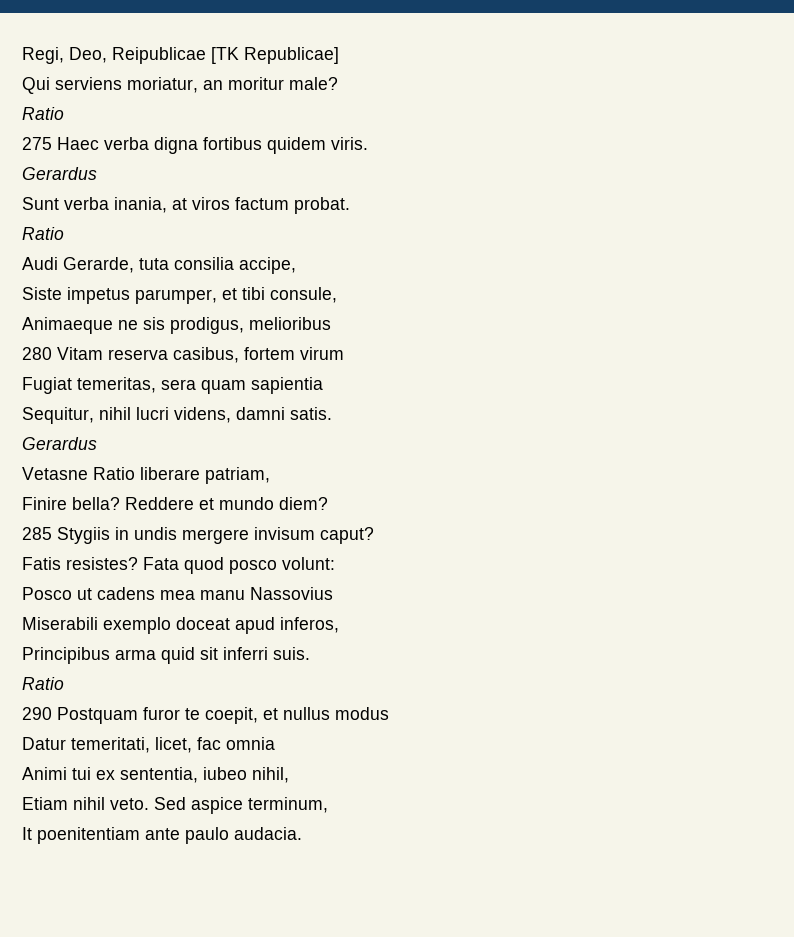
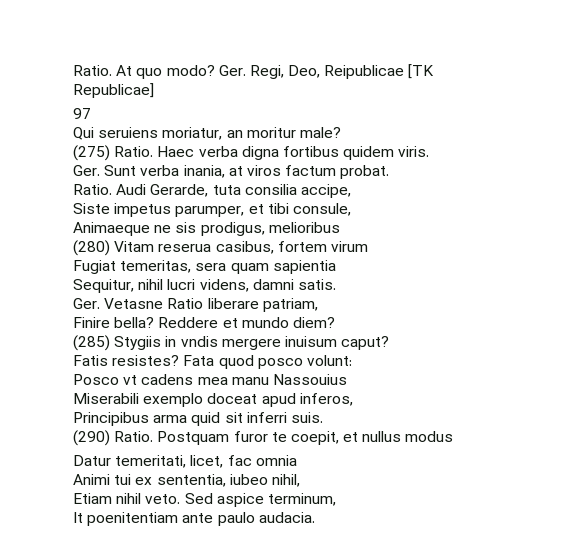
- Regi, Deo, Reipublicae [TK Republicae]
+ Ratio. At quo modo? Ger. Regi, Deo, Reipublicae [TK Republicae]
+ 97
- Qui serviens moriatur, an moritur male?
- Ratio
- 275 Haec verba digna fortibus quidem viris.
- Gerardus
- Sunt verba inania, at viros factum probat.
- Ratio
- Audi Gerarde, tuta consilia accipe,
+ Qui seruiens moriatur, an moritur male?
+ (275) Ratio. Haec verba digna fortibus quidem viris.
+ Ger. Sunt verba inania, at viros factum probat.
+ Ratio. Audi Gerarde, tuta consilia accipe,
- 280 Vitam reserva casibus, fortem virum
+ (280) Vitam reserua casibus, fortem virum
  Sequitur, nihil lucri videns, damni satis.
- Gerardus
- Vetasne Ratio liberare patriam,
+ Ger. Vetasne Ratio liberare patriam,
- 285 Stygiis in undis mergere invisum caput?
+ (285) Stygiis in vndis mergere inuisum caput?
- Posco ut cadens mea manu Nassovius
+ Posco vt cadens mea manu Nassouius
  Principibus arma quid sit inferri suis.
- Ratio
- 290 Postquam furor te coepit, et nullus modus
+ (290) Ratio. Postquam furor te coepit, et nullus modus

